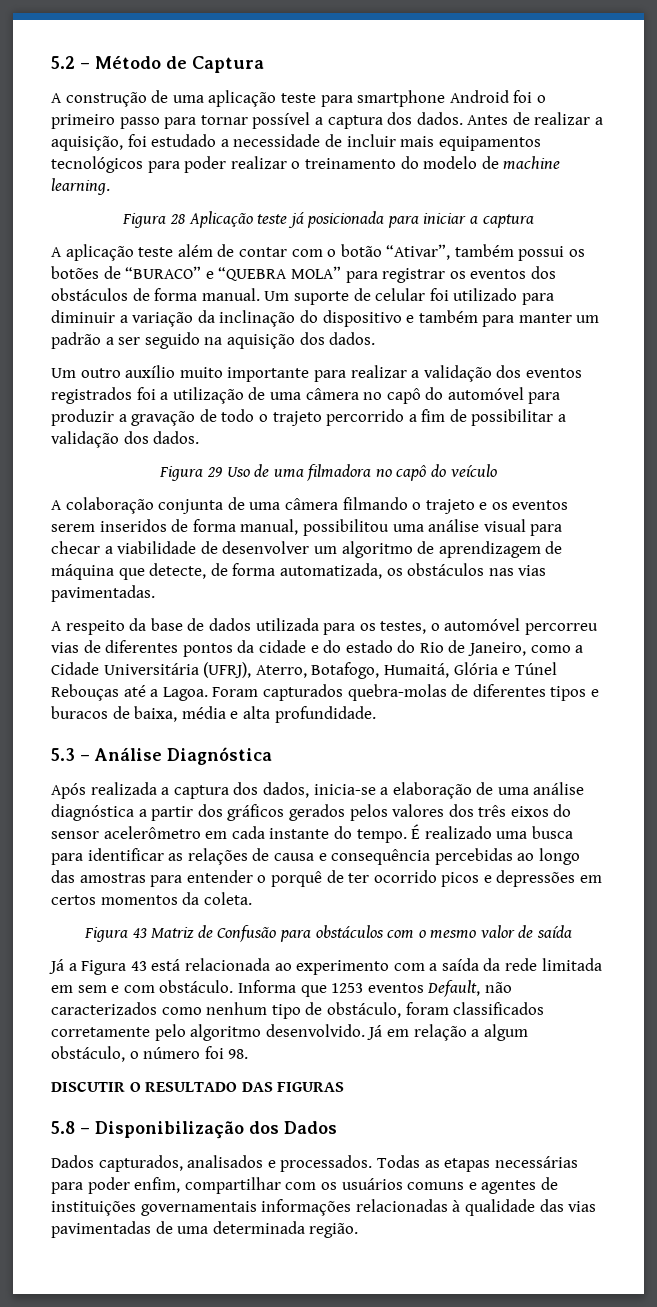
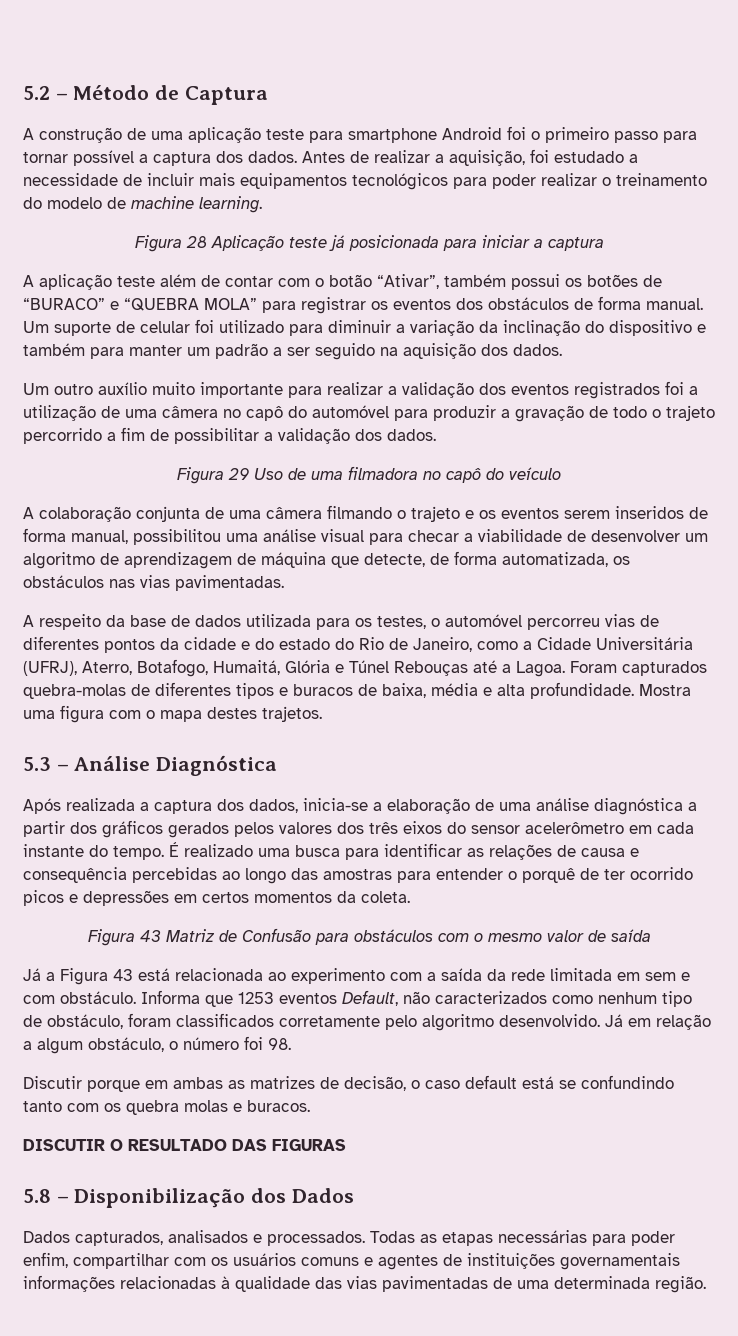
+ Mostra uma figura com o mapa destes trajetos.
+ Discutir porque em ambas as matrizes de decisão, o caso default está se confundindo tanto com os quebra molas e buracos.

